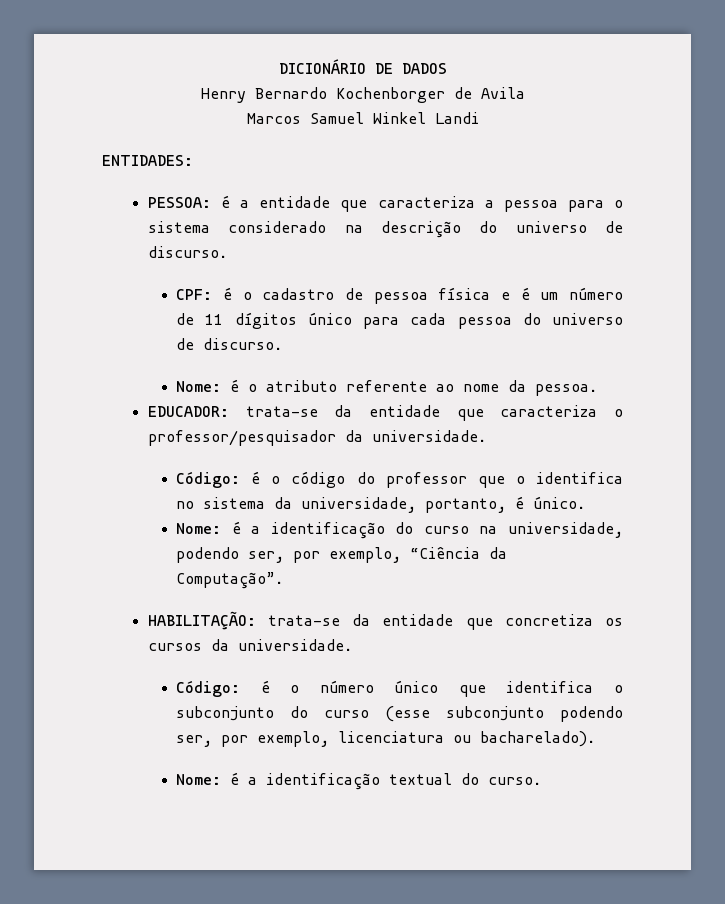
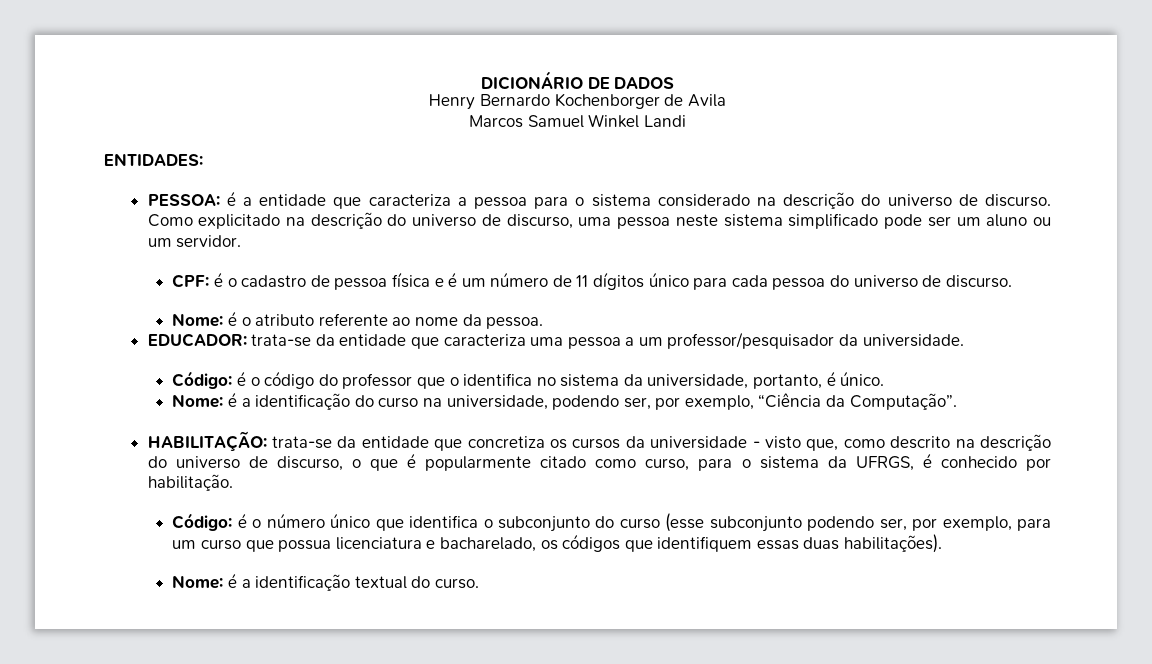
+ Como explicitado na descrição do universo de discurso, uma pessoa neste sistema simplificado pode ser um aluno ou um servidor.
- EDUCADOR: trata-se da entidade que caracteriza o professor/pesquisador da universidade.
+ EDUCADOR: trata-se da entidade que caracteriza uma pessoa a um professor/pesquisador da universidade.
- HABILITAÇÃO: trata-se da entidade que concretiza os cursos da universidade.
+ HABILITAÇÃO: trata-se da entidade que concretiza os cursos da universidade - visto que, como descrito na descrição do universo de discurso, o que é popularmente citado como curso, para o sistema da UFRGS, é conhecido por habilitação.
- Código: é o número único que identifica o subconjunto do curso (esse subconjunto podendo ser, por exemplo, licenciatura ou bacharelado).
+ Código: é o número único que identifica o subconjunto do curso (esse subconjunto podendo ser, por exemplo, para um curso que possua licenciatura e bacharelado, os códigos que identifiquem essas duas habilitações).

